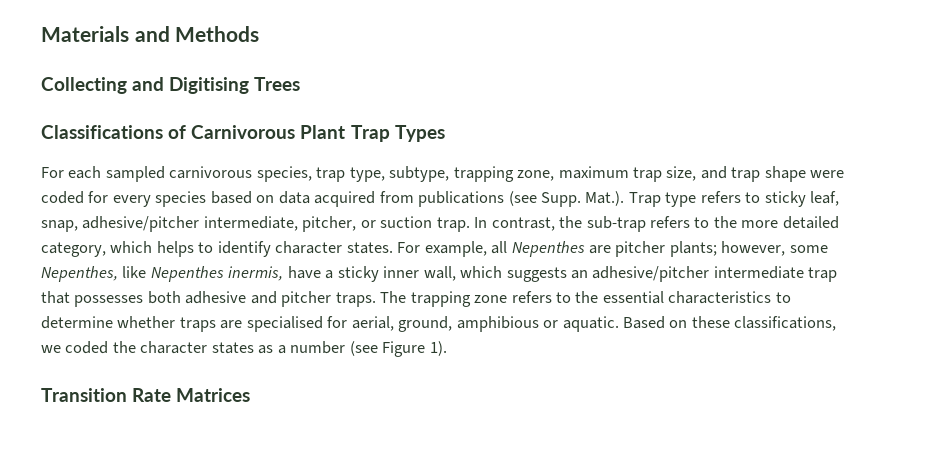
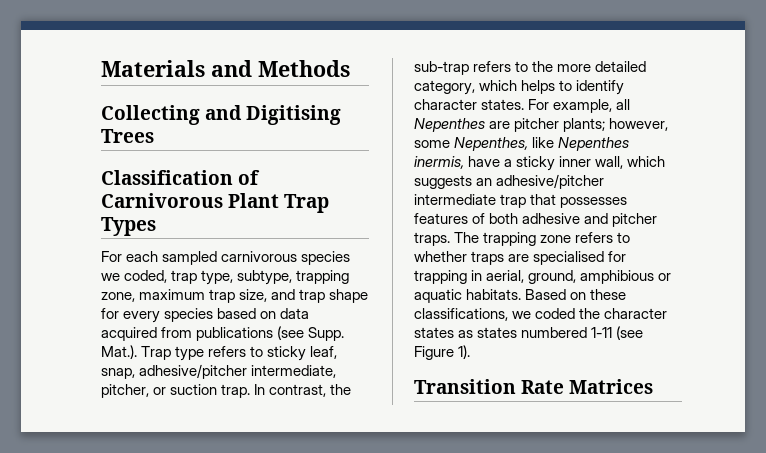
- Classifications of Carnivorous Plant Trap Types
+ Classification of Carnivorous Plant Trap Types
- For each sampled carnivorous species, trap type, subtype, trapping zone, maximum trap size, and trap shape were coded for every species based on data acquired from publications (see Supp.
+ For each sampled carnivorous species we coded, trap type, subtype, trapping zone, maximum trap size, and trap shape for every species based on data acquired from publications (see Supp.
- For example, all Nepenthes are pitcher plants; however, some Nepenthes, like Nepenthes inermis, have a sticky inner wall, which suggests an adhesive/pitcher intermediate trap that possesses both adhesive and pitcher traps.
+ For example, all Nepenthes are pitcher plants; however, some Nepenthes, like Nepenthes inermis, have a sticky inner wall, which suggests an adhesive/pitcher intermediate trap that possesses features of both adhesive and pitcher traps.
- The trapping zone refers to the essential characteristics to determine whether traps are specialised for aerial, ground, amphibious or aquatic.
+ The trapping zone refers to whether traps are specialised for trapping in aerial, ground, amphibious or aquatic habitats.
- Based on these classifications, we coded the character states as a number (see Figure 1).
+ Based on these classifications, we coded the character states as states numbered 1-11 (see Figure 1).

